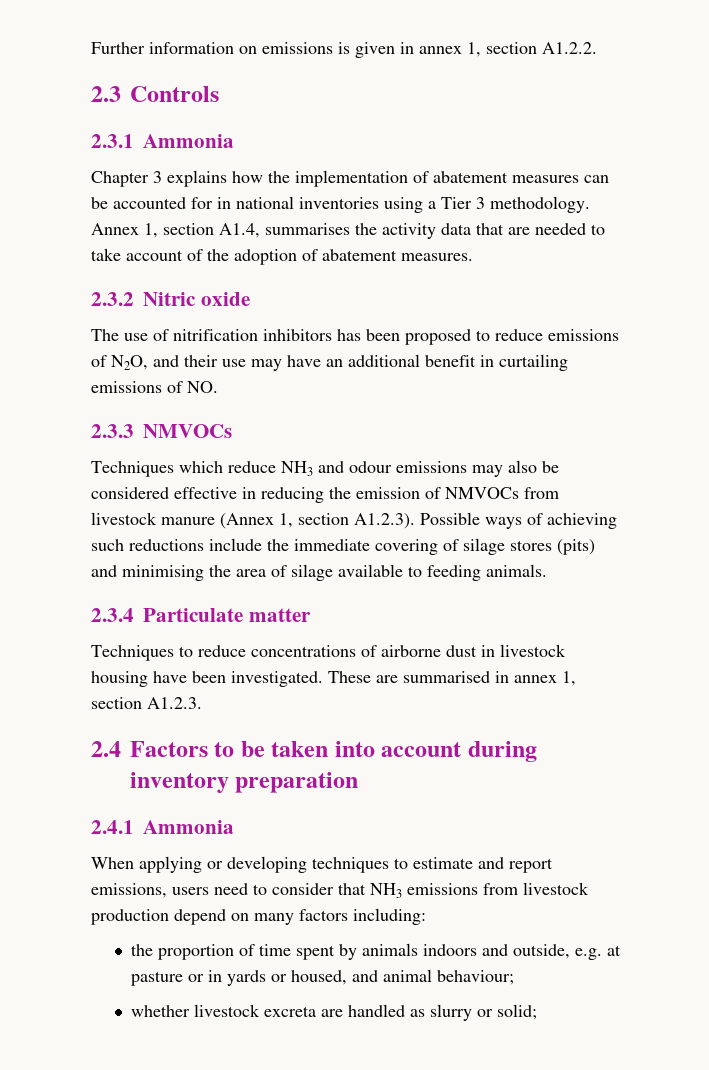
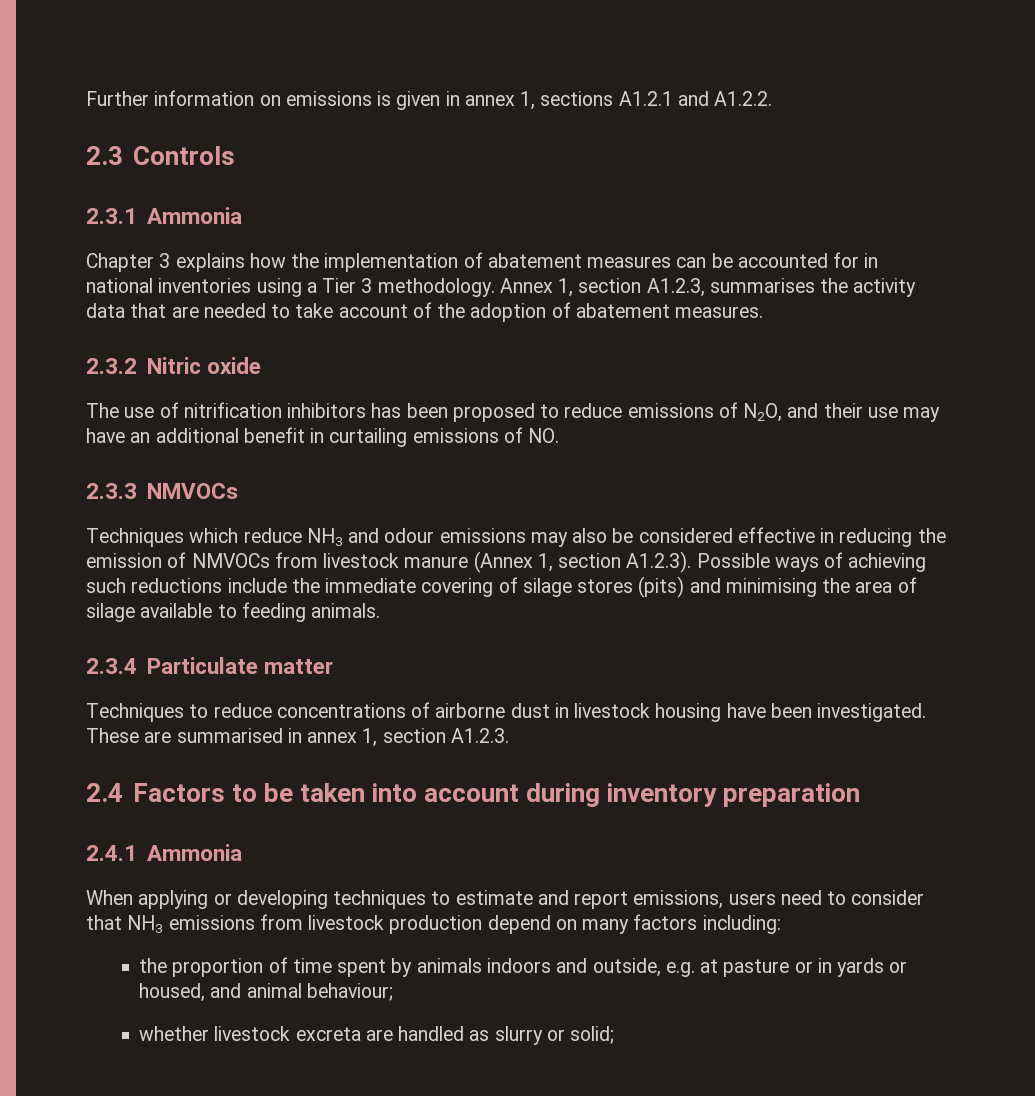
- Further information on emissions is given in annex 1, section A1.2.2.
+ Further information on emissions is given in annex 1, sections A1.2.1 and A1.2.2.
- Annex 1, section A1.4, summarises the activity data that are needed to take account of the adoption of abatement measures.
+ Annex 1, section A1.2.3, summarises the activity data that are needed to take account of the adoption of abatement measures.

